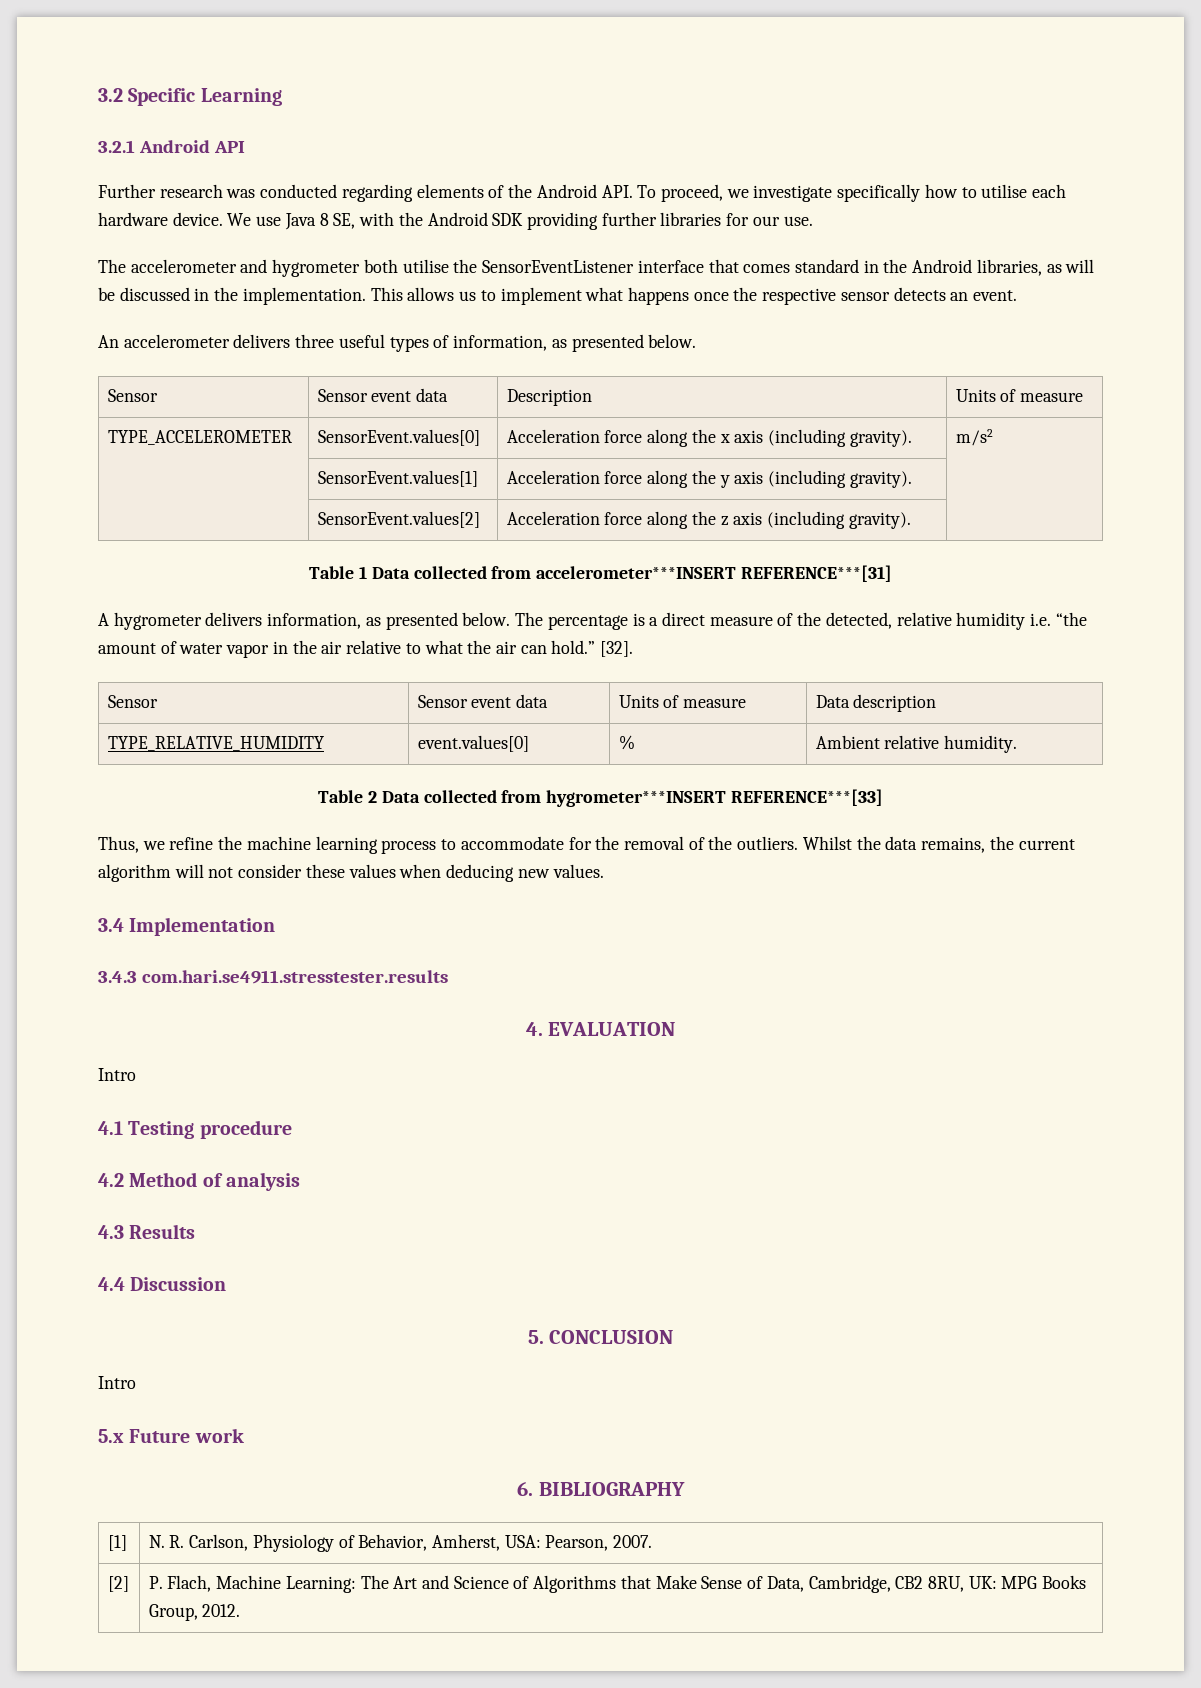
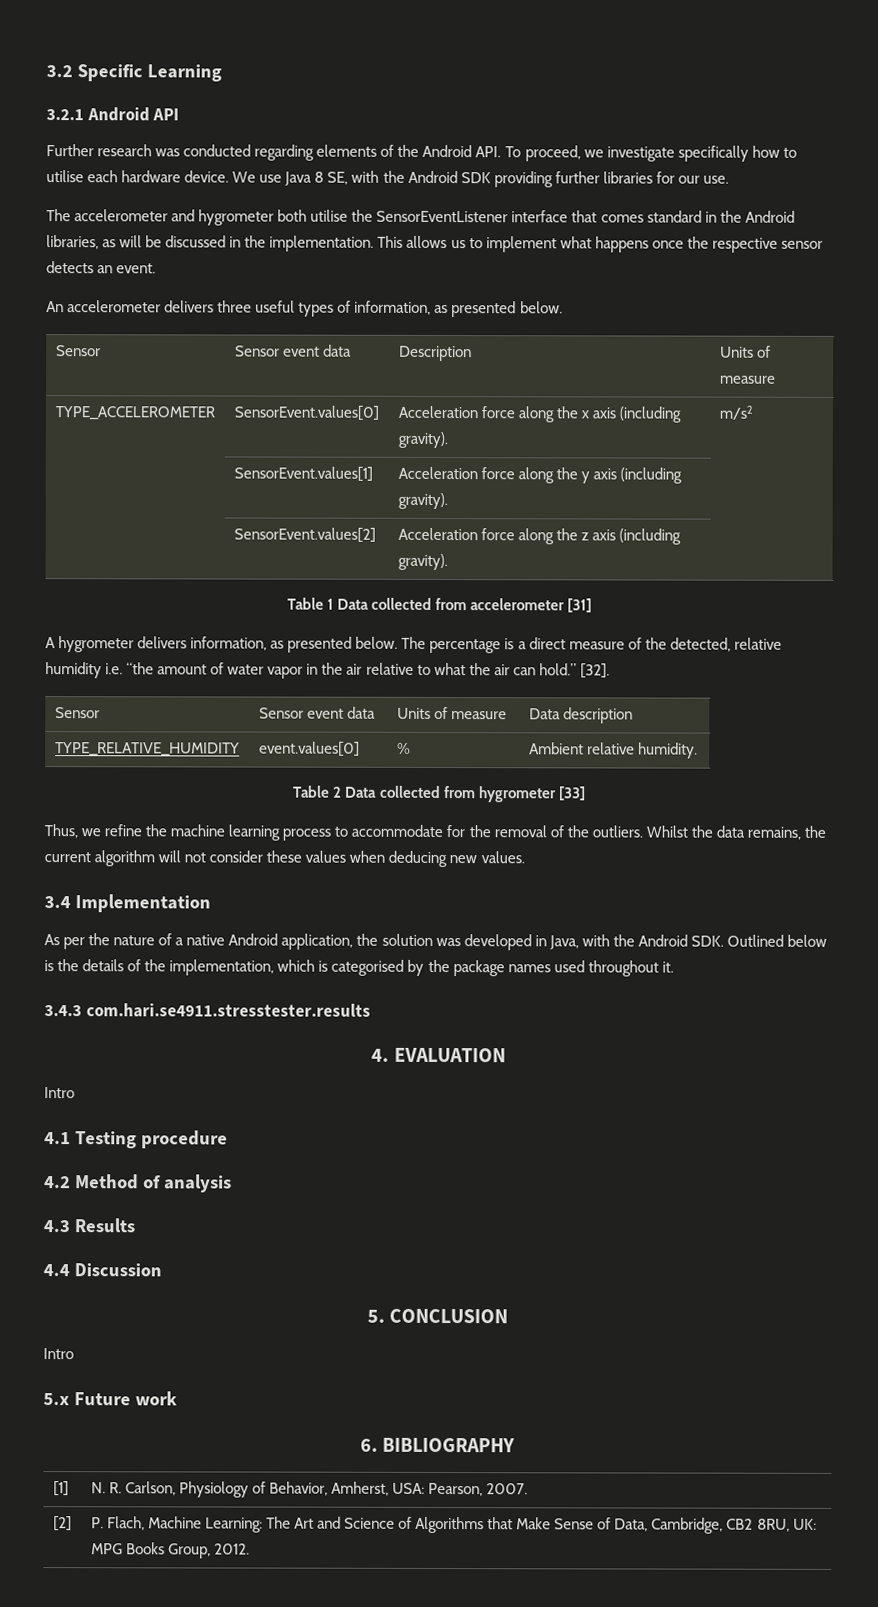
- Table 1 Data collected from accelerometer***INSERT REFERENCE***[31]
+ Table 1 Data collected from accelerometer [31]
- Table 2 Data collected from hygrometer***INSERT REFERENCE***[33]
+ Table 2 Data collected from hygrometer [33]
+ As per the nature of a native Android application, the solution was developed in Java, with the Android SDK. Outlined below is the details of the implementation, which is categorised by the package names used throughout it.

